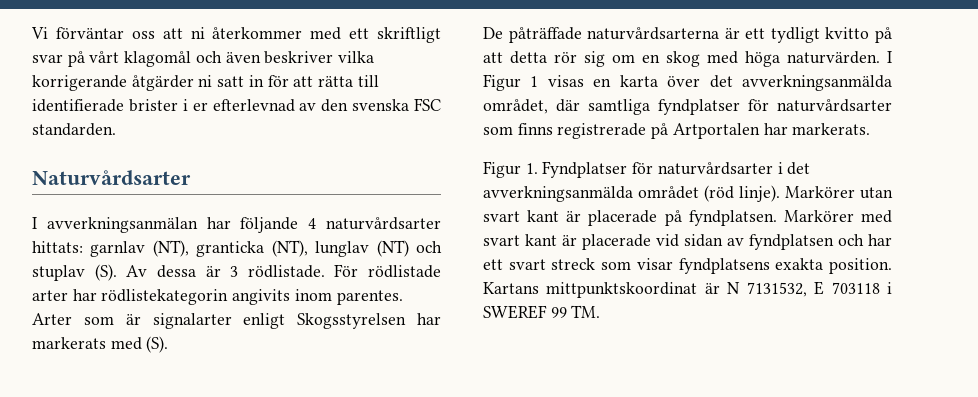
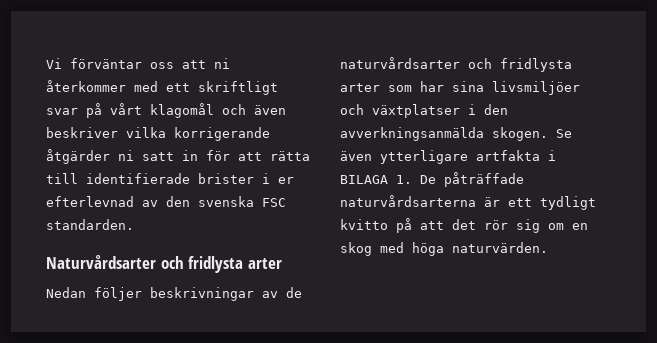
- Naturvårdsarter
- I avverkningsanmälan har följande 4 naturvårdsarter hittats: garnlav (NT), granticka (NT), lunglav (NT) och stuplav (S). Av dessa är 3 rödlistade. För rödlistade arter har rödlistekategorin angivits inom parentes. Arter som är signalarter enligt Skogsstyrelsen har markerats med (S).
- De påträffade naturvårdsarterna är ett tydligt kvitto på att detta rör sig om en skog med höga naturvärden. I Figur 1 visas en karta över det avverkningsanmälda området, där samtliga fyndplatser för naturvårdsarter som finns registrerade på Artportalen har markerats.
- Figur 1. Fyndplatser för naturvårdsarter i det avverkningsanmälda området (röd linje). Markörer utan svart kant är placerade på fyndplatsen. Markörer med svart kant är placerade vid sidan av fyndplatsen och har ett svart streck som visar fyndplatsens exakta position. Kartans mittpunktskoordinat är N 7131532, E 703118 i SWEREF 99 TM.
+ Naturvårdsarter och fridlysta arter
+ Nedan följer beskrivningar av de naturvårdsarter och fridlysta arter som har sina livsmiljöer och växtplatser i den avverkningsanmälda skogen. Se även ytterligare artfakta i BILAGA 1. De påträffade naturvårdsarterna är ett tydligt kvitto på att det rör sig om en skog med höga naturvärden.

